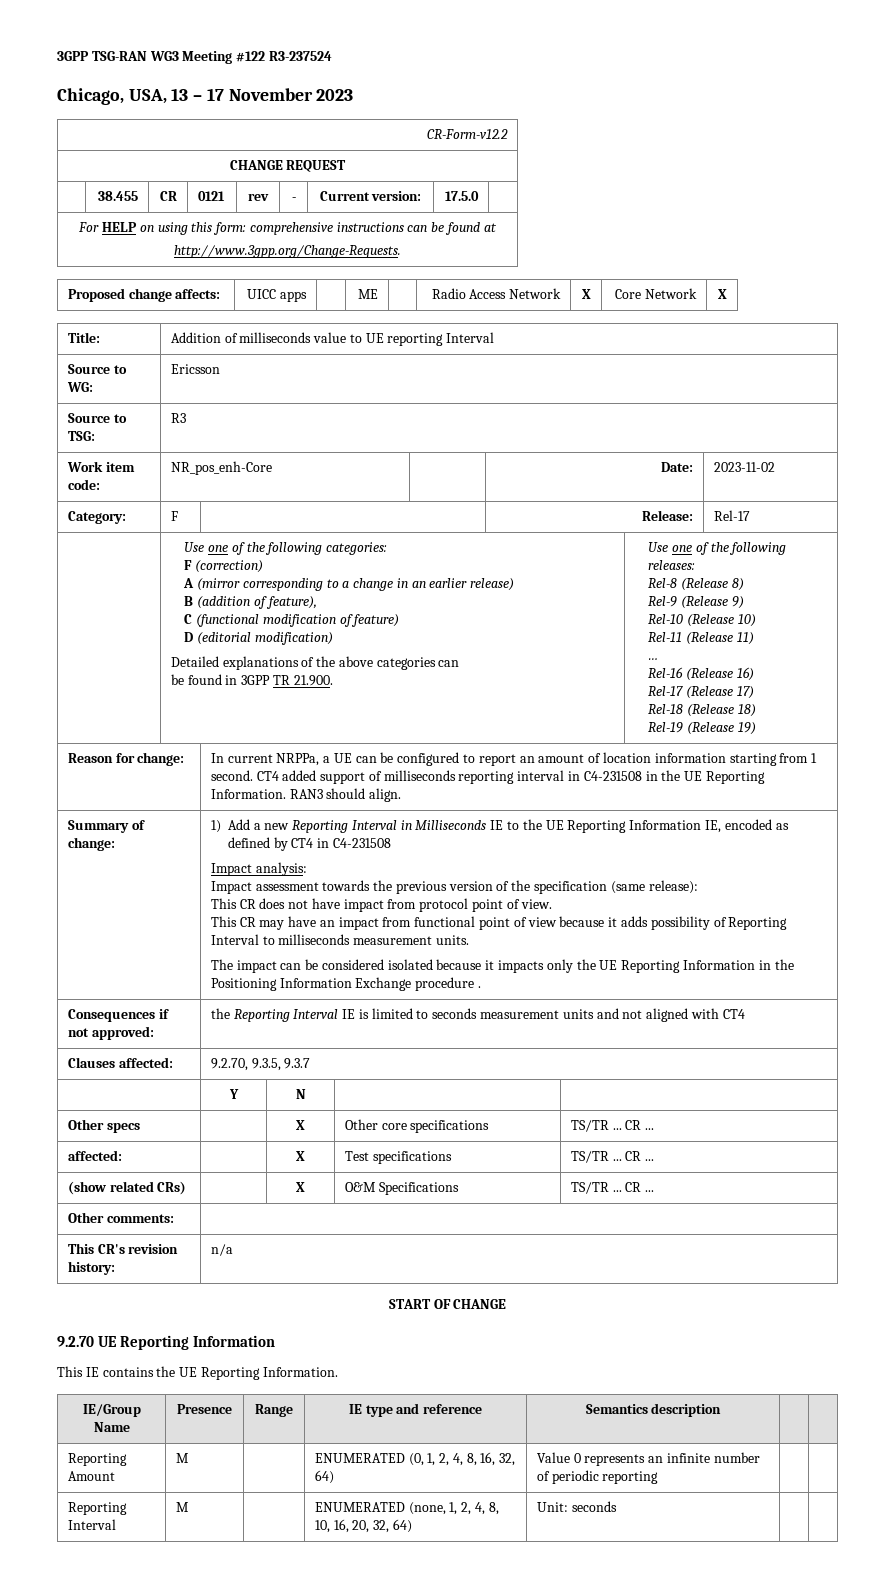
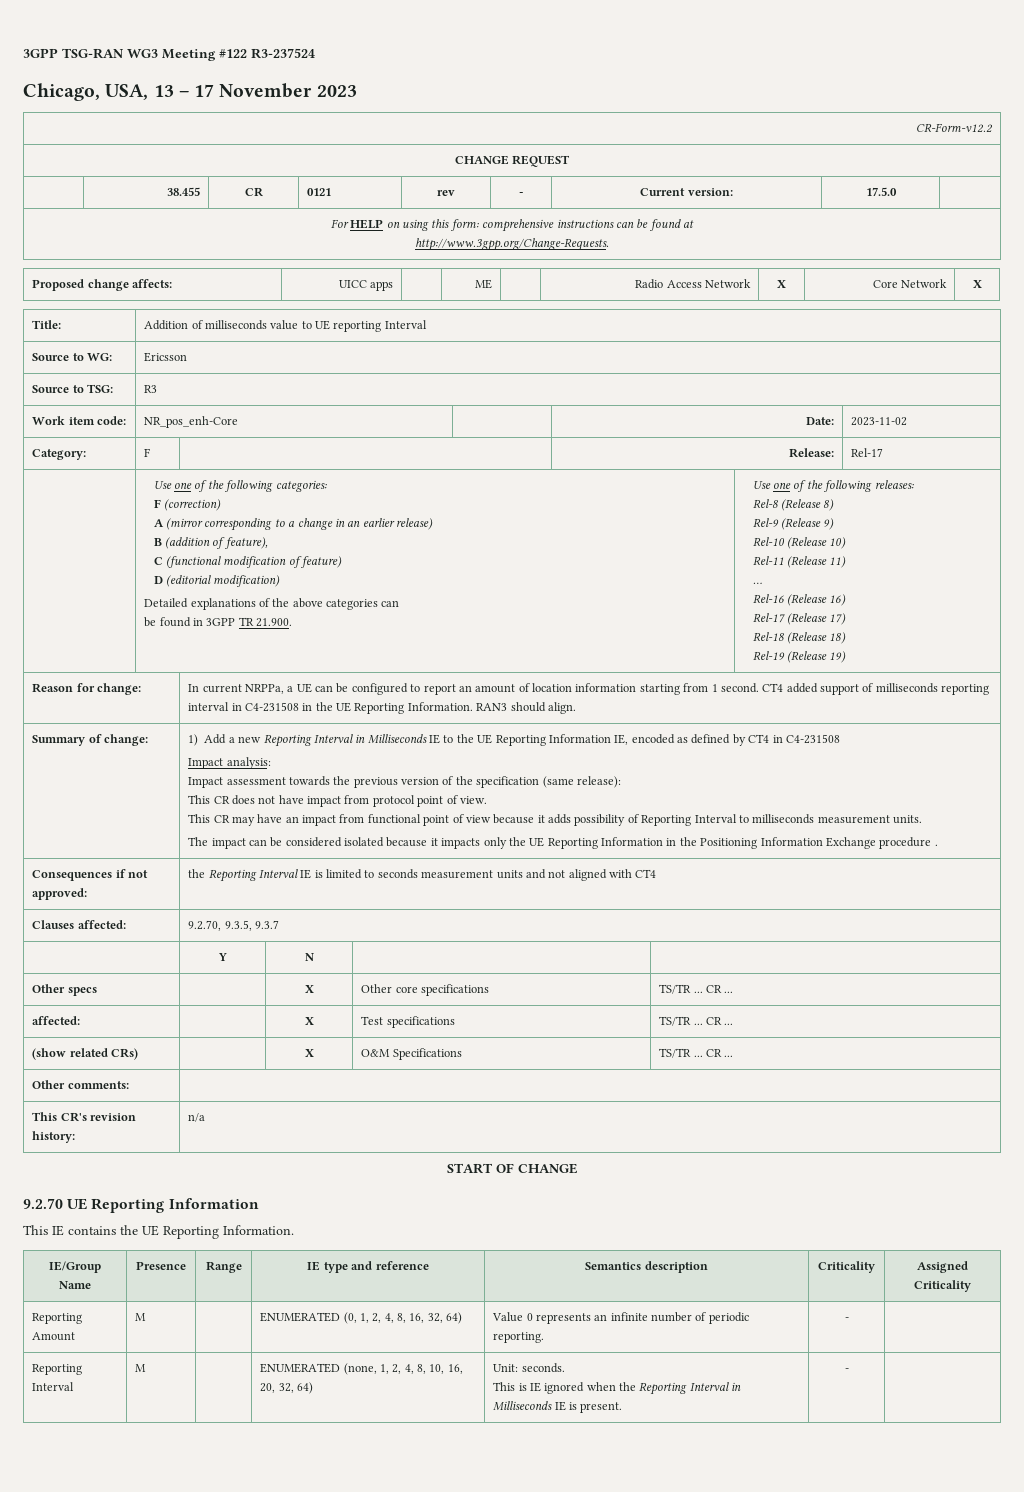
- IE/Group Name | Presence | Range | IE type and reference | Semantics description | |
+ IE/Group Name | Presence | Range | IE type and reference | Semantics description | Criticality | Assigned Criticality
- Reporting Amount | M | | ENUMERATED (0, 1, 2, 4, 8, 16, 32, 64) | Value 0 represents an infinite number of periodic reporting | |
+ Reporting Amount | M | | ENUMERATED (0, 1, 2, 4, 8, 16, 32, 64) | Value 0 represents an infinite number of periodic reporting. | - |
- Reporting Interval | M | | ENUMERATED (none, 1, 2, 4, 8, 10, 16, 20, 32, 64) | Unit: seconds | |
+ Reporting Interval | M | | ENUMERATED (none, 1, 2, 4, 8, 10, 16, 20, 32, 64) | Unit: seconds.
+ This is IE ignored when the Reporting Interval in Milliseconds IE is present. | - |

